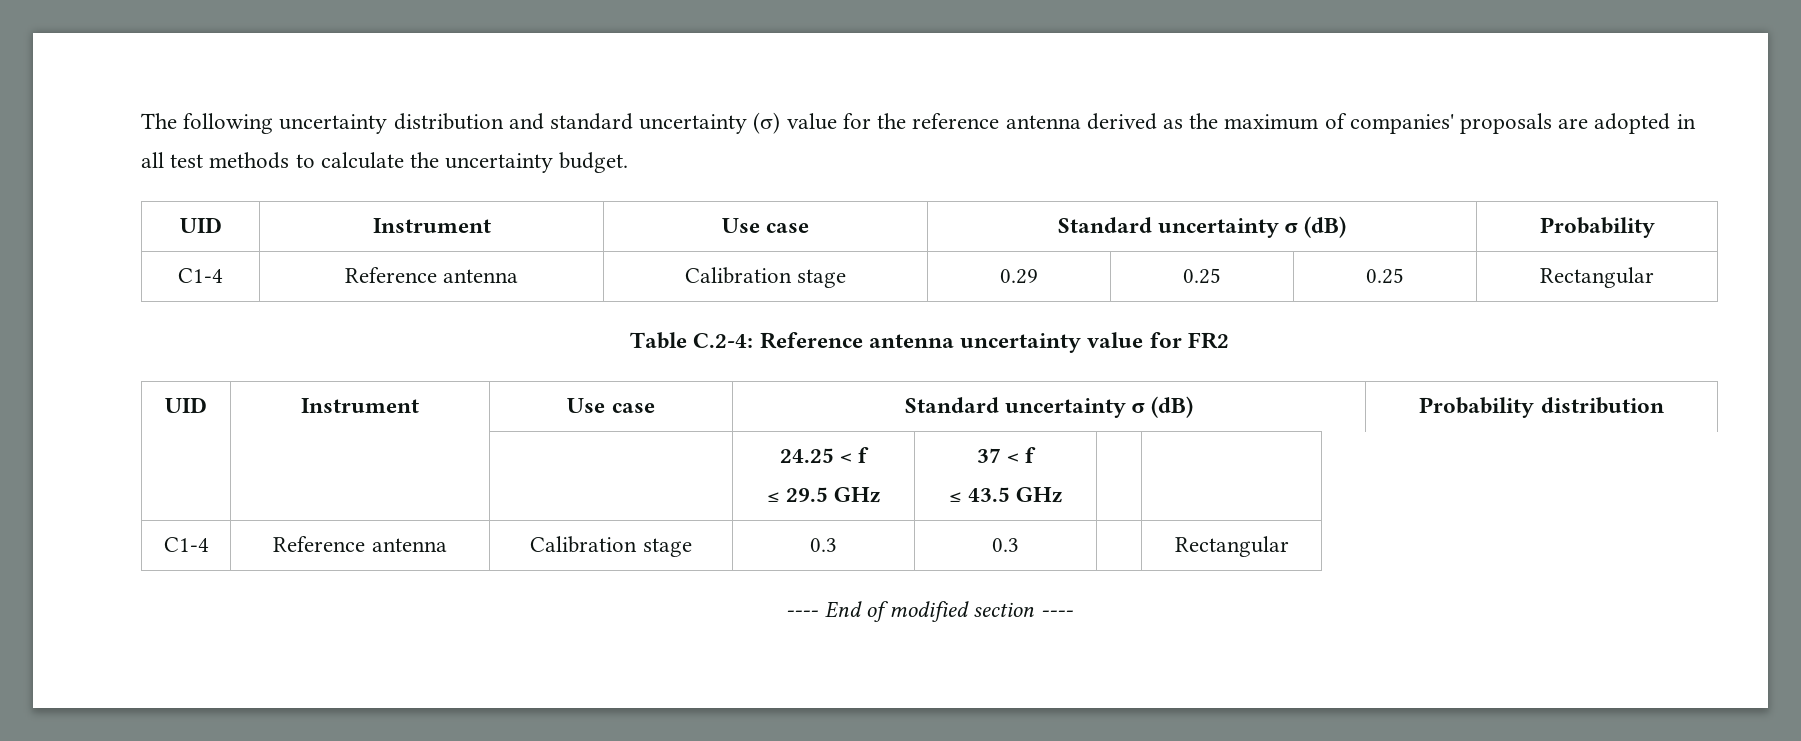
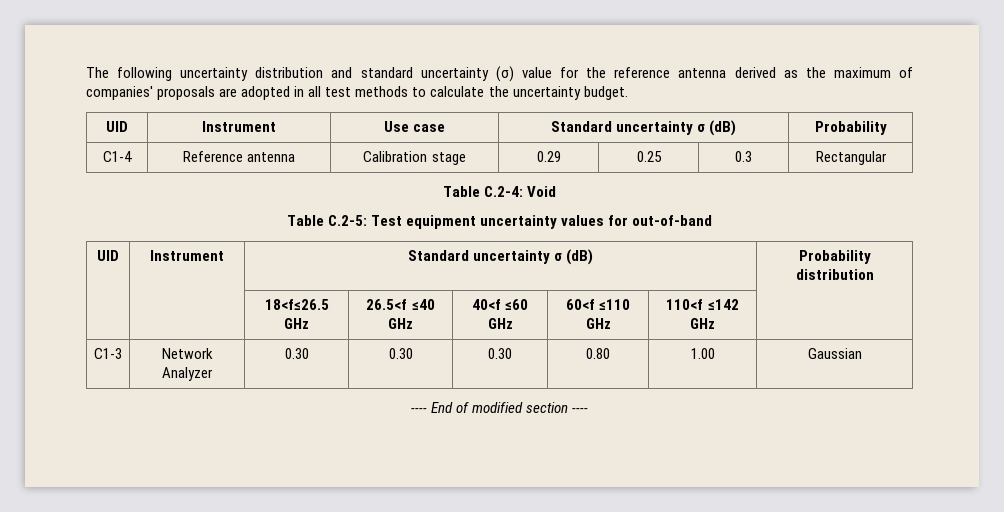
- C1-4 | Reference antenna | Calibration stage | 0.29 | 0.25 | 0.25 | Rectangular
+ C1-4 | Reference antenna | Calibration stage | 0.29 | 0.25 | 0.3 | Rectangular
- Table C.2-4: Reference antenna uncertainty value for FR2
- UID | Instrument | Use case | Standard uncertainty σ (dB) | Probability distribution
+ Table C.2-4: Void
+ Table C.2-5: Test equipment uncertainty values for out-of-band
+ UID | Instrument | Standard uncertainty σ (dB) | Probability distribution
- | | | 24.25 < f
- ≤ 29.5 GHz | 37 < f
- ≤ 43.5 GHz | |
- C1-4 | Reference antenna | Calibration stage | 0.3 | 0.3 | | Rectangular
+ | | 18<f≤26.5 GHz | 26.5<f ≤40 GHz | 40<f ≤60 GHz | 60<f ≤110 GHz | 110<f ≤142 GHz |
+ C1-3 | Network Analyzer | 0.30 | 0.30 | 0.30 | 0.80 | 1.00 | Gaussian

